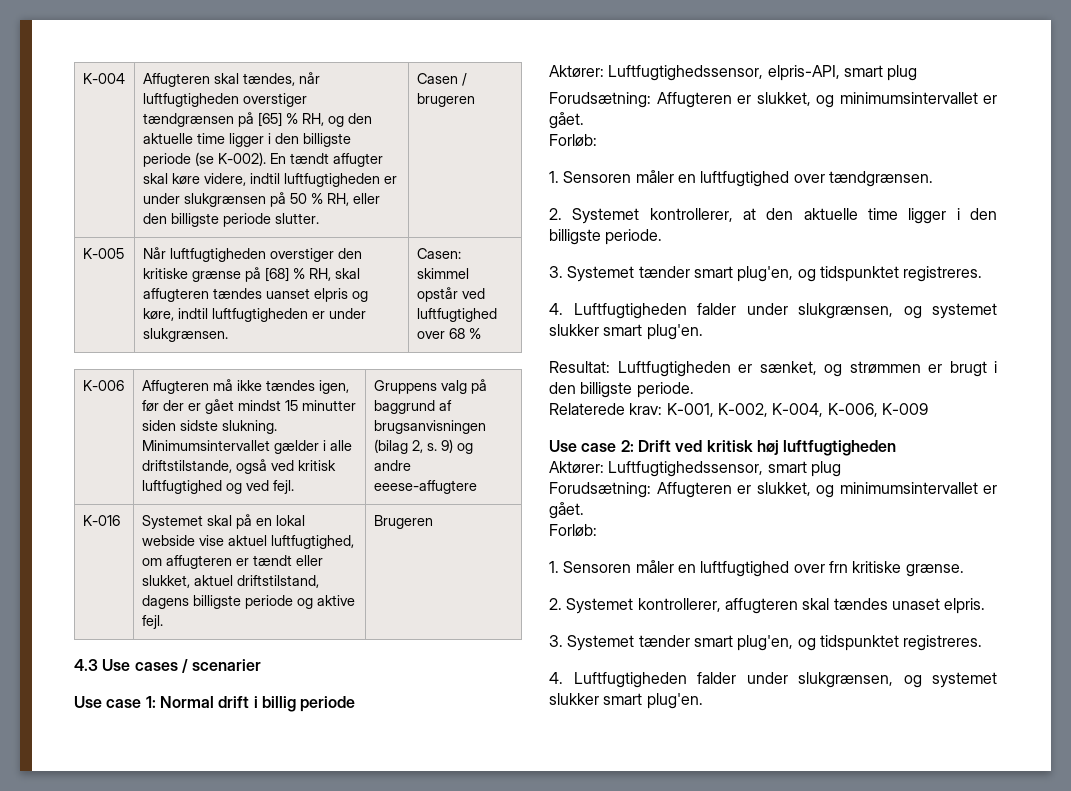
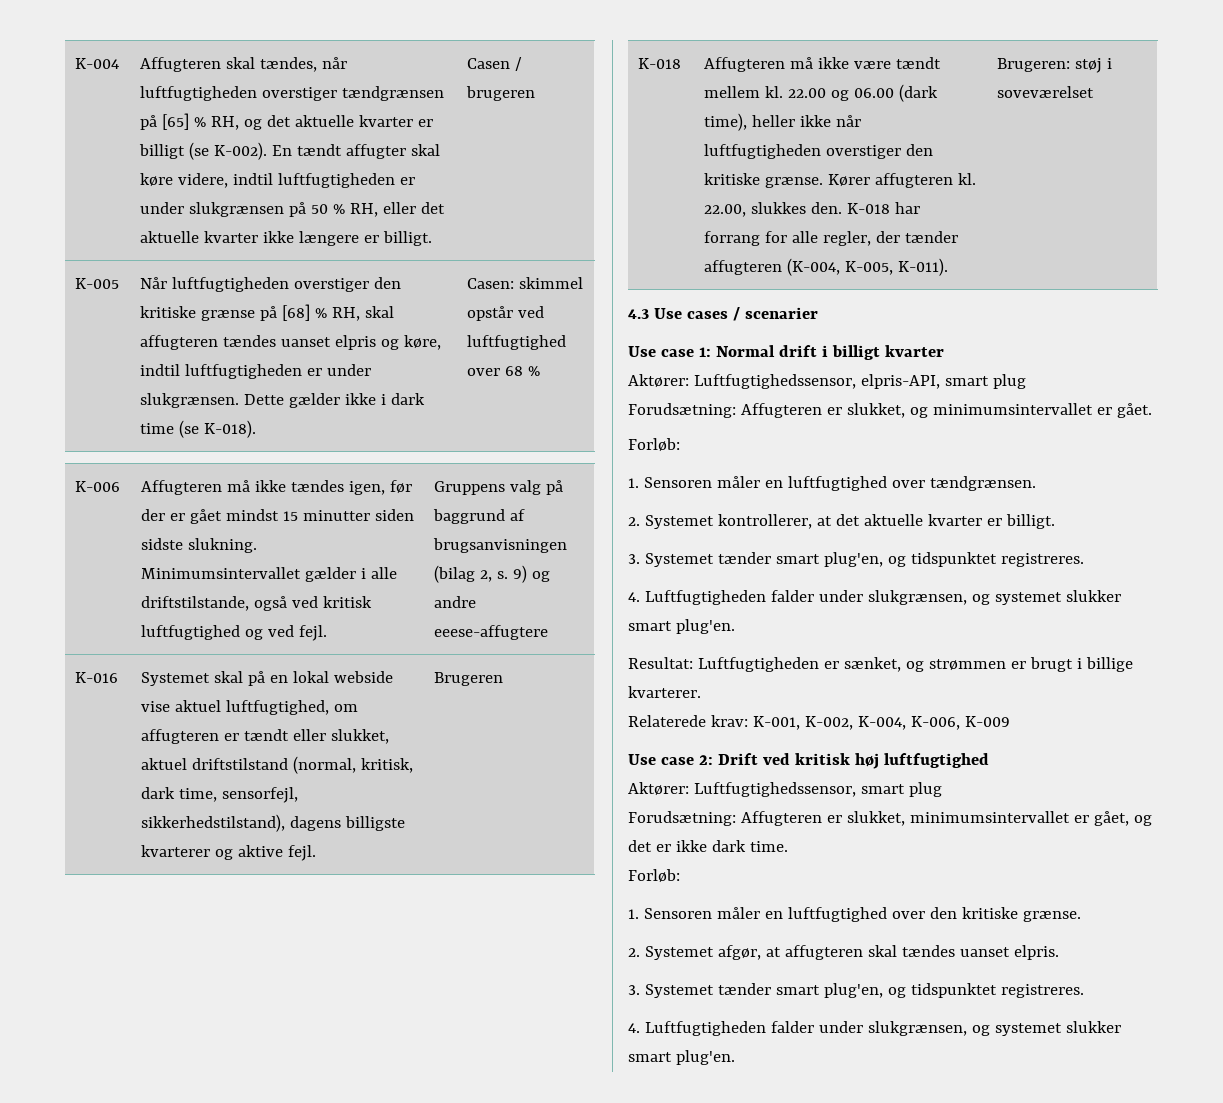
- Affugteren skal tændes, når luftfugtigheden overstiger tændgrænsen på [65] % RH, og den aktuelle time ligger i den billigste periode (se K-002).
+ Affugteren skal tændes, når luftfugtigheden overstiger tændgrænsen på [65] % RH, og det aktuelle kvarter er billigt (se K-002).
- En tændt affugter skal køre videre, indtil luftfugtigheden er under slukgrænsen på 50 % RH, eller den billigste periode slutter.
+ En tændt affugter skal køre videre, indtil luftfugtigheden er under slukgrænsen på 50 % RH, eller det aktuelle kvarter ikke længere er billigt.
- K-005 | Når luftfugtigheden overstiger den kritiske grænse på [68] % RH, skal affugteren tændes uanset elpris og køre, indtil luftfugtigheden er under slukgrænsen. | Casen: skimmel opstår ved luftfugtighed over 68 %
+ K-005 | Når luftfugtigheden overstiger den kritiske grænse på [68] % RH, skal affugteren tændes uanset elpris og køre, indtil luftfugtigheden er under slukgrænsen. Dette gælder ikke i dark time (se K-018). | Casen: skimmel opstår ved luftfugtighed over 68 %
- K-016 | Systemet skal på en lokal webside vise aktuel luftfugtighed, om affugteren er tændt eller slukket, aktuel driftstilstand, dagens billigste periode og aktive fejl. | Brugeren
+ K-016 | Systemet skal på en lokal webside vise aktuel luftfugtighed, om affugteren er tændt eller slukket, aktuel driftstilstand (normal, kritisk, dark time, sensorfejl, sikkerhedstilstand), dagens billigste kvarterer og aktive fejl. | Brugeren
+ K-018 | Affugteren må ikke være tændt mellem kl. 22.00 og 06.00 (dark time), heller ikke når luftfugtigheden overstiger den kritiske grænse. Kører affugteren kl. 22.00, slukkes den. K-018 har forrang for alle regler, der tænder affugteren (K-004, K-005, K-011). | Brugeren: støj i soveværelset
- Use case 1: Normal drift i billig periode
+ Use case 1: Normal drift i billigt kvarter
- 2. Systemet kontrollerer, at den aktuelle time ligger i den billigste periode.
+ 2. Systemet kontrollerer, at det aktuelle kvarter er billigt.
- Resultat: Luftfugtigheden er sænket, og strømmen er brugt i den billigste periode.
+ Resultat: Luftfugtigheden er sænket, og strømmen er brugt i billige kvarterer.
- Use case 2: Drift ved kritisk høj luftfugtigheden
+ Use case 2: Drift ved kritisk høj luftfugtighed
  Aktører: Luftfugtighedssensor, smart plug
- Forudsætning: Affugteren er slukket, og minimumsintervallet er gået.
+ Forudsætning: Affugteren er slukket, minimumsintervallet er gået, og det er ikke dark time.
  Forløb:
- 1. Sensoren måler en luftfugtighed over frn kritiske grænse.
+ 1. Sensoren måler en luftfugtighed over den kritiske grænse.
- 2. Systemet kontrollerer, affugteren skal tændes unaset elpris.
+ 2. Systemet afgør, at affugteren skal tændes uanset elpris.

